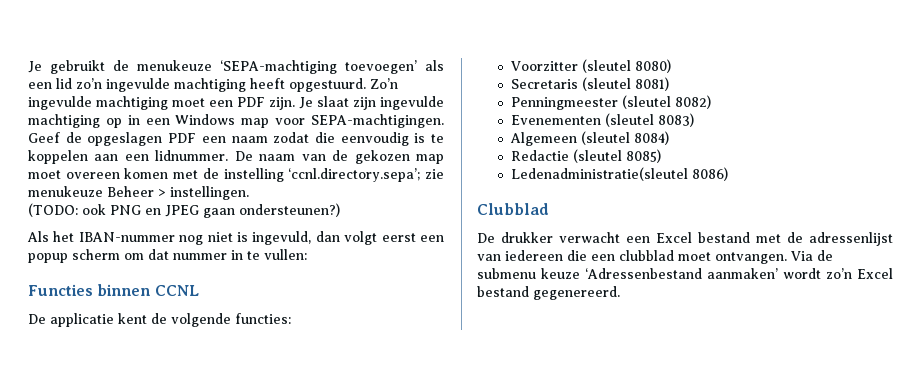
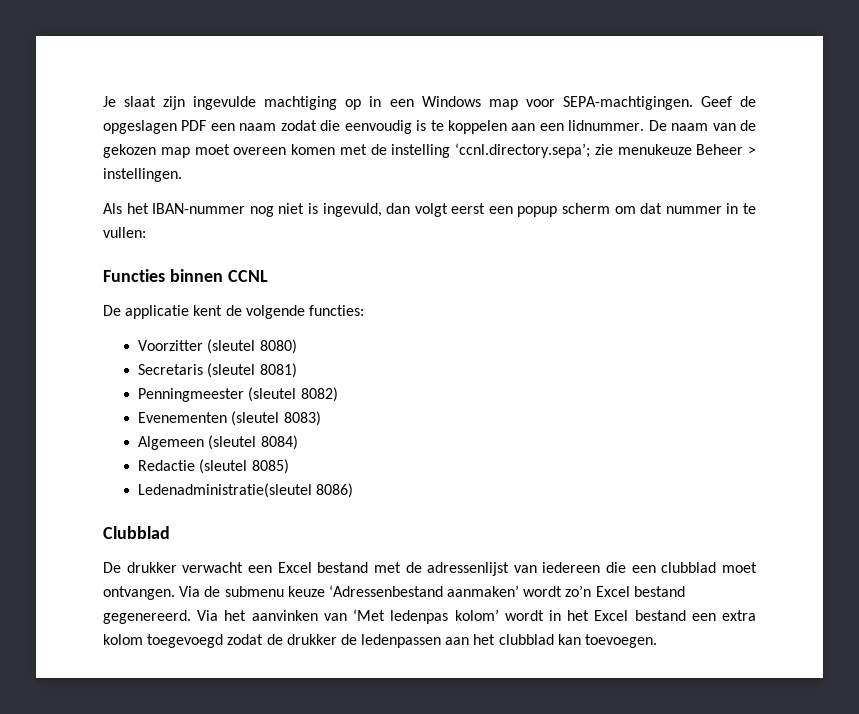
- Je gebruikt de menukeuze ‘SEPA-machtiging toevoegen’ als een lid zo’n ingevulde machtiging heeft opgestuurd. Zo’n ingevulde machtiging moet een PDF zijn. Je slaat zijn ingevulde machtiging op in een Windows map voor SEPA-machtigingen.
+ Je slaat zijn ingevulde machtiging op in een Windows map voor SEPA-machtigingen.
- (TODO: ook PNG en JPEG gaan ondersteunen?)
+ Via het aanvinken van ‘Met ledenpas kolom’ wordt in het Excel bestand een extra kolom toegevoegd zodat de drukker de ledenpassen aan het clubblad kan toevoegen.

